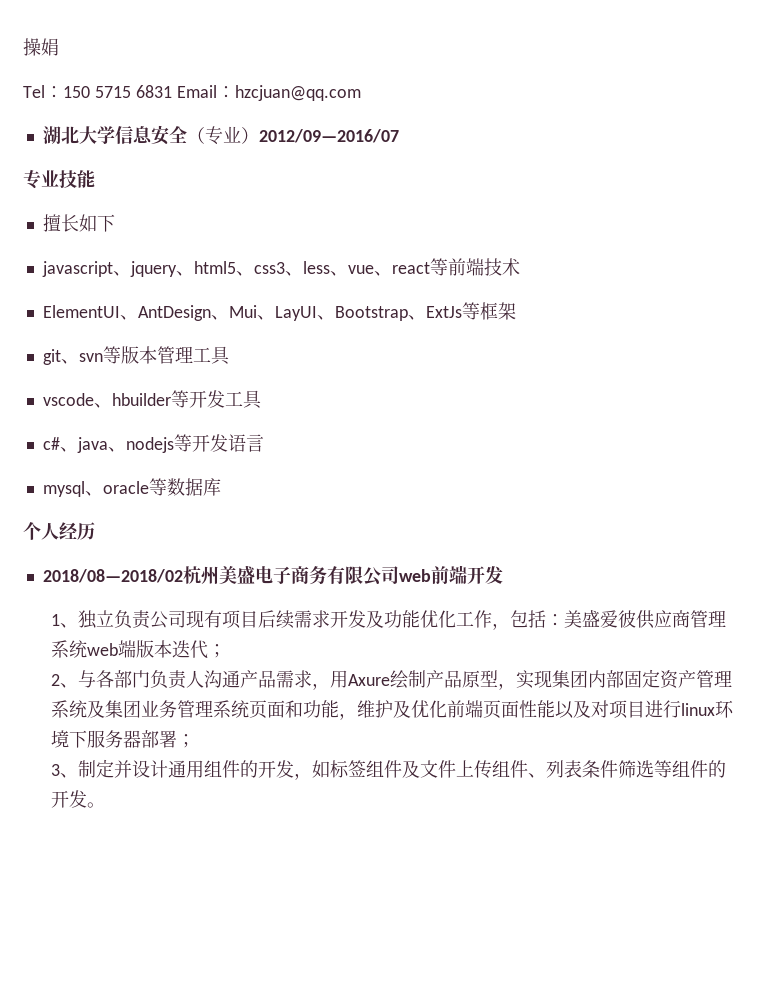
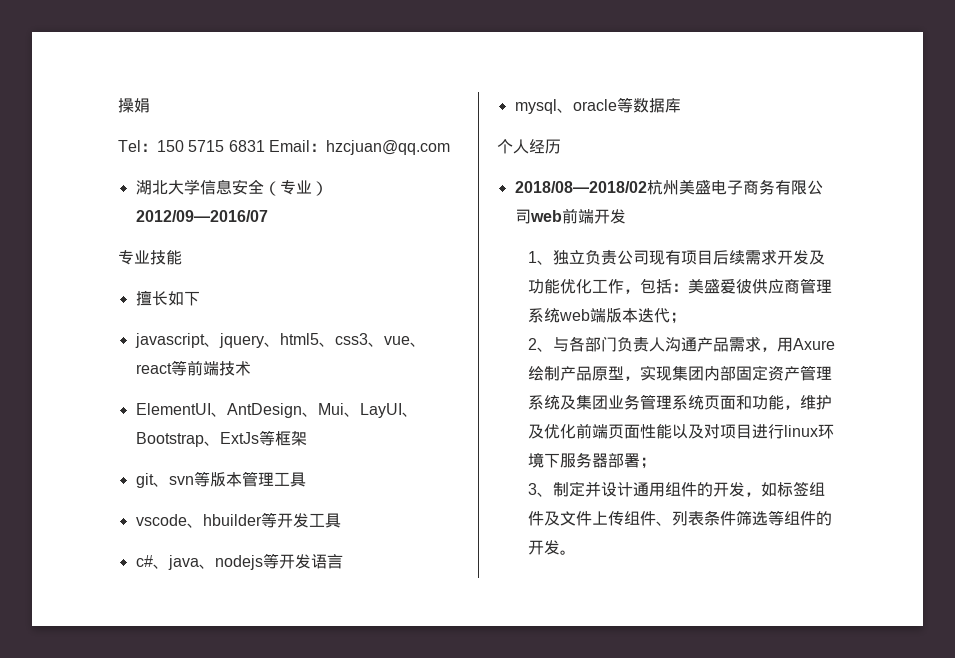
- javascript、jquery、html5、css3、less、vue、react等前端技术
+ javascript、jquery、html5、css3、vue、react等前端技术

